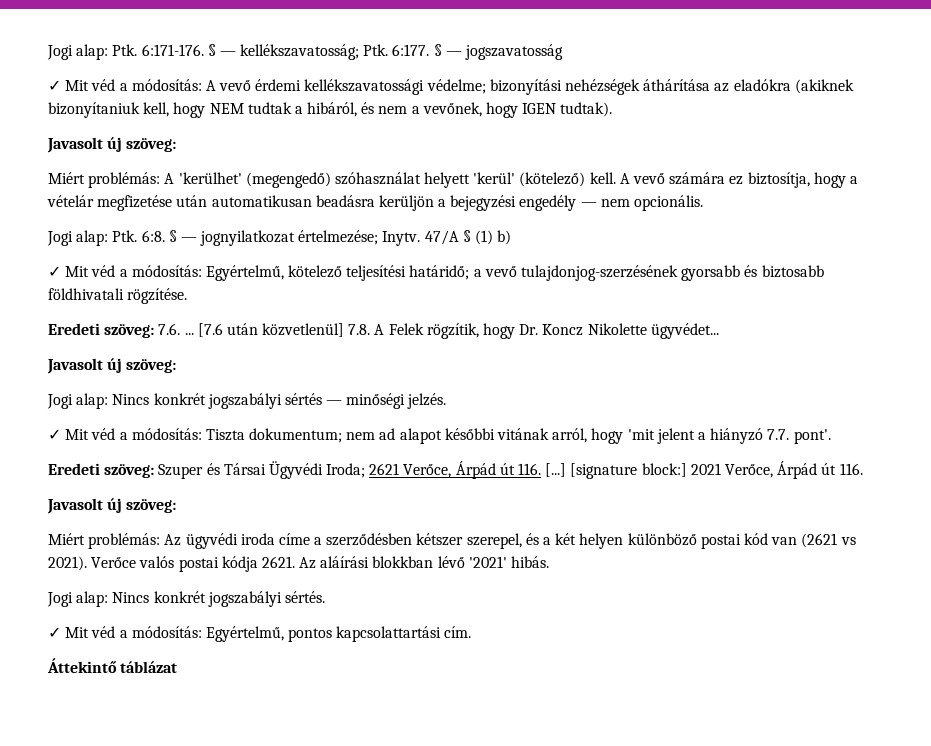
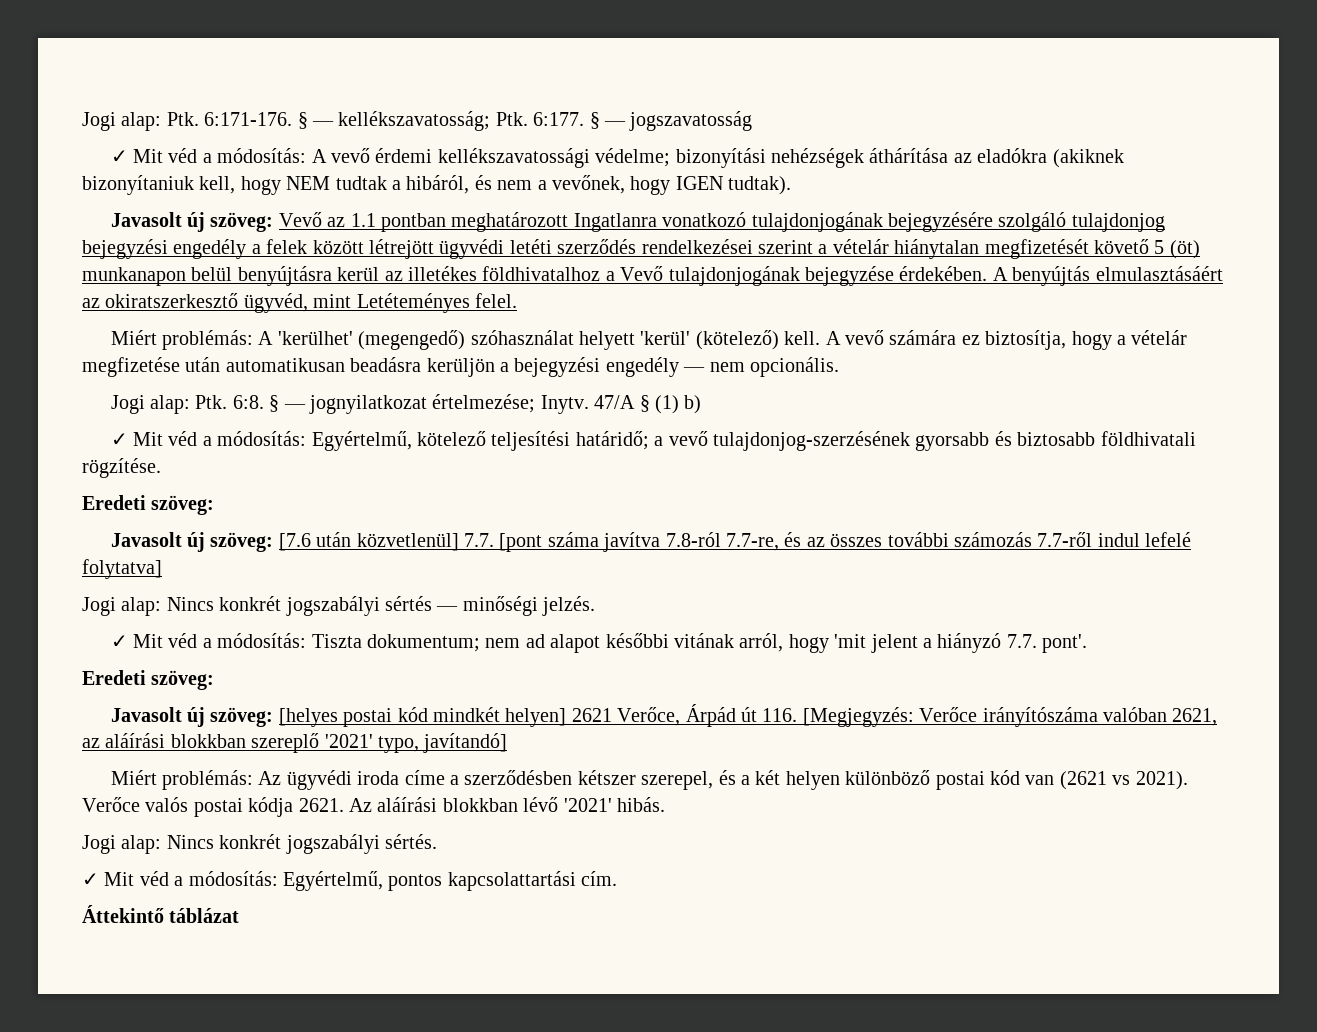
  ✓ Mit véd a módosítás: A vevő érdemi kellékszavatossági védelme; bizonyítási nehézségek áthárítása az eladókra (akiknek bizonyítaniuk kell, hogy NEM tudtak a hibáról, és nem a vevőnek, hogy IGEN tudtak).
- Javasolt új szöveg:
+ Javasolt új szöveg: Vevő az 1.1 pontban meghatározott Ingatlanra vonatkozó tulajdonjogának bejegyzésére szolgáló tulajdonjog bejegyzési engedély a felek között létrejött ügyvédi letéti szerződés rendelkezései szerint a vételár hiánytalan megfizetését követő 5 (öt) munkanapon belül benyújtásra kerül az illetékes földhivatalhoz a Vevő tulajdonjogának bejegyzése érdekében. A benyújtás elmulasztásáért az okiratszerkesztő ügyvéd, mint Letéteményes felel.
  ✓ Mit véd a módosítás: Egyértelmű, kötelező teljesítési határidő; a vevő tulajdonjog-szerzésének gyorsabb és biztosabb földhivatali rögzítése.
- Eredeti szöveg: 7.6. ... [7.6 után közvetlenül] 7.8. A Felek rögzítik, hogy Dr. Koncz Nikolette ügyvédet...
- Javasolt új szöveg:
+ Eredeti szöveg:
+ Javasolt új szöveg: [7.6 után közvetlenül] 7.7. [pont száma javítva 7.8-ról 7.7-re, és az összes további számozás 7.7-ről indul lefelé folytatva]
  ✓ Mit véd a módosítás: Tiszta dokumentum; nem ad alapot későbbi vitának arról, hogy 'mit jelent a hiányzó 7.7. pont'.
- Eredeti szöveg: Szuper és Társai Ügyvédi Iroda; 2621 Verőce, Árpád út 116. [...] [signature block:] 2021 Verőce, Árpád út 116.
- Javasolt új szöveg:
+ Eredeti szöveg:
+ Javasolt új szöveg: [helyes postai kód mindkét helyen] 2621 Verőce, Árpád út 116. [Megjegyzés: Verőce irányítószáma valóban 2621, az aláírási blokkban szereplő '2021' typo, javítandó]

